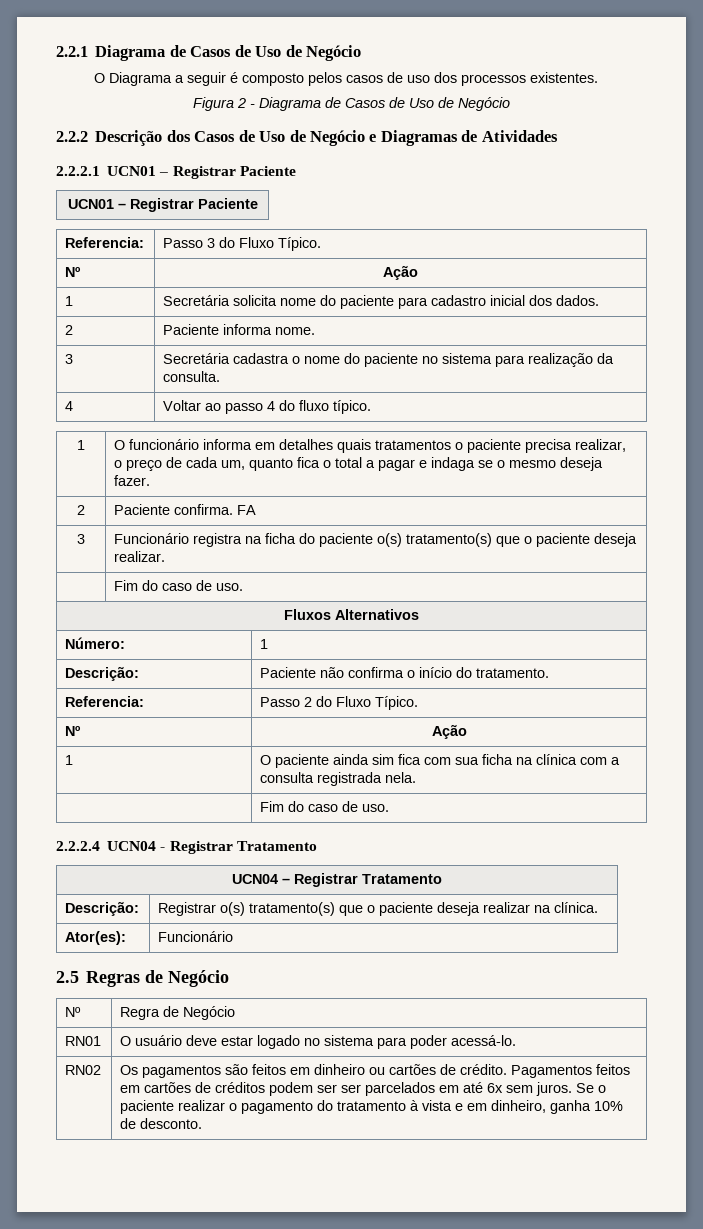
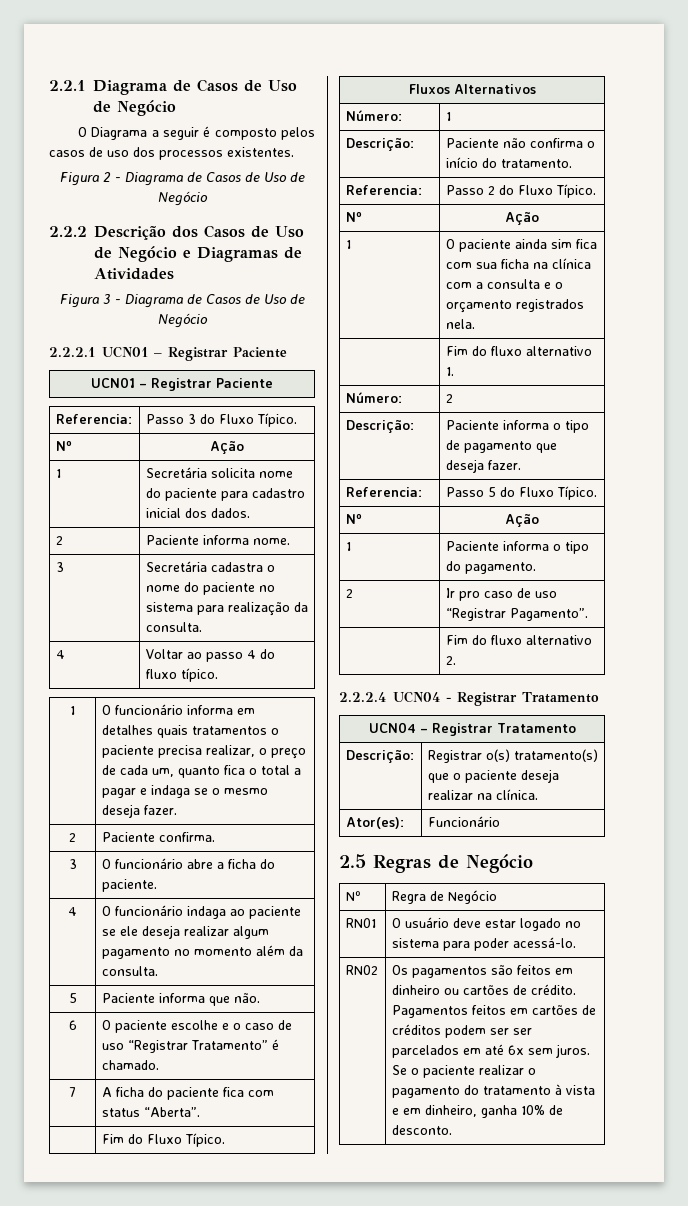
+ Figura 3 - Diagrama de Casos de Uso de Negócio
- 2 | Paciente confirma. FA
- 3 | Funcionário registra na ficha do paciente o(s) tratamento(s) que o paciente deseja realizar.
- | Fim do caso de uso.
+ 2 | Paciente confirma.
+ 3 | O funcionário abre a ficha do paciente.
+ 4 | O funcionário indaga ao paciente se ele deseja realizar algum pagamento no momento além da consulta.
+ 5 | Paciente informa que não.
+ 6 | O paciente escolhe e o caso de uso “Registrar Tratamento” é chamado.
+ 7 | A ficha do paciente fica com status “Aberta”.
+ | Fim do Fluxo Típico.
- 1 | O paciente ainda sim fica com sua ficha na clínica com a consulta registrada nela.
- | Fim do caso de uso.
+ 1 | O paciente ainda sim fica com sua ficha na clínica com a consulta e o orçamento registrados nela.
+ | Fim do fluxo alternativo 1.
+ Número: | 2
+ Descrição: | Paciente informa o tipo de pagamento que deseja fazer.
+ Referencia: | Passo 5 do Fluxo Típico.
+ Nº | Ação
+ 1 | Paciente informa o tipo do pagamento.
+ 2 | Ir pro caso de uso “Registrar Pagamento”.
+ | Fim do fluxo alternativo 2.

